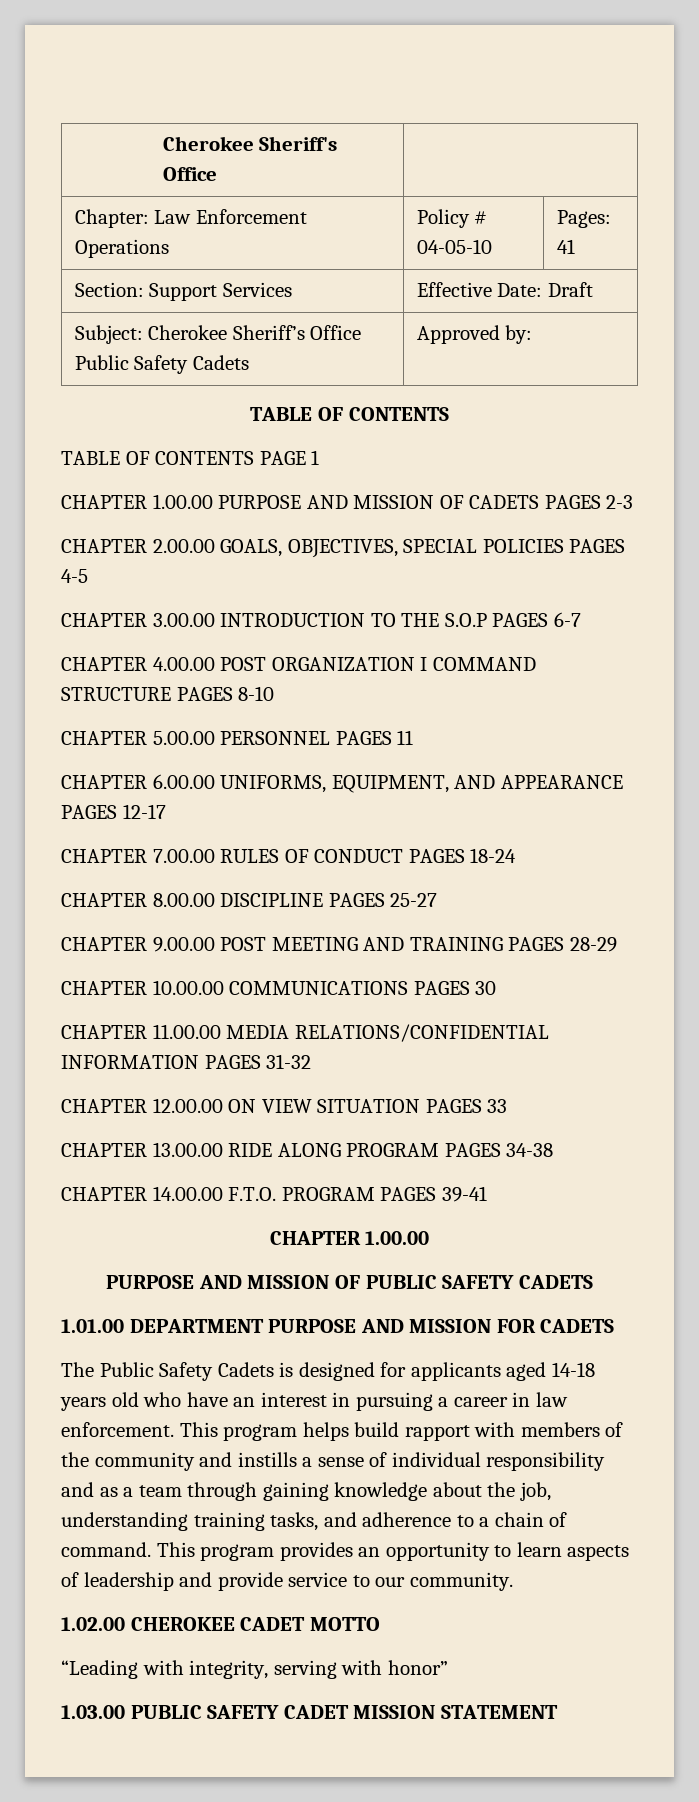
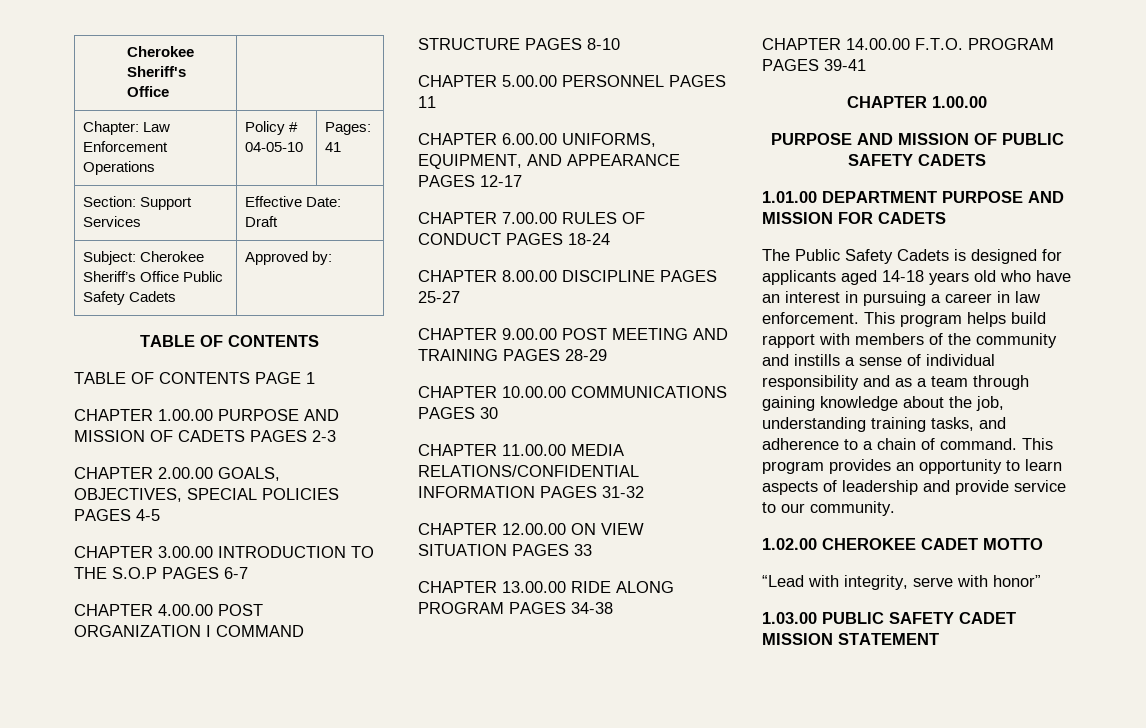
- “Leading with integrity, serving with honor”
+ “Lead with integrity, serve with honor”

